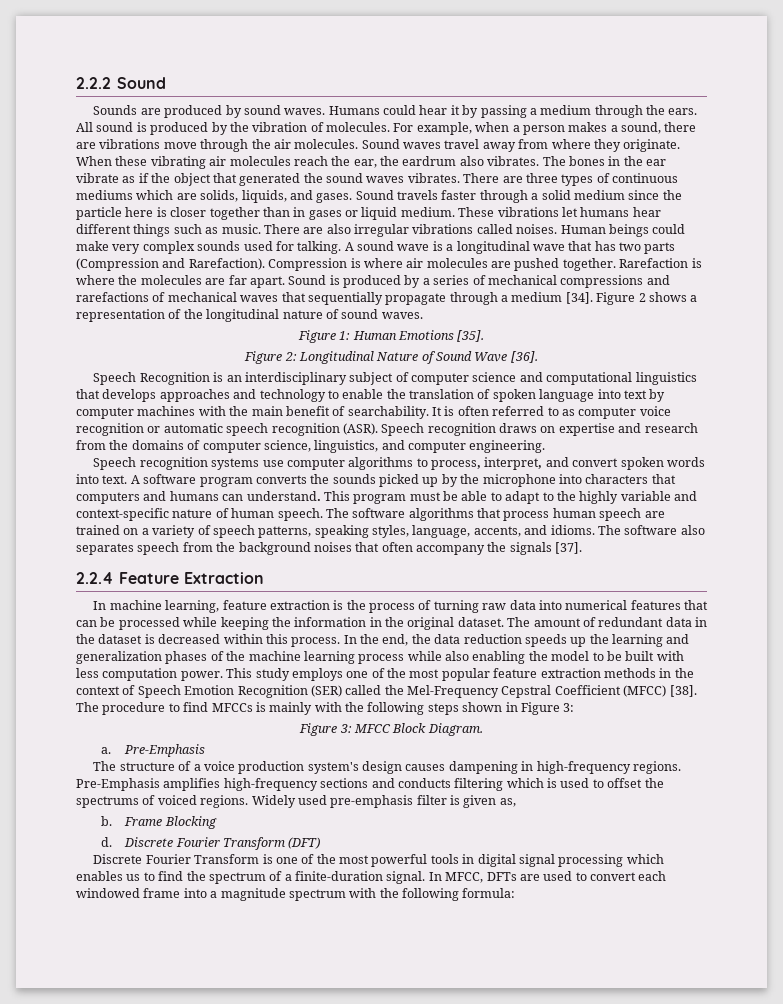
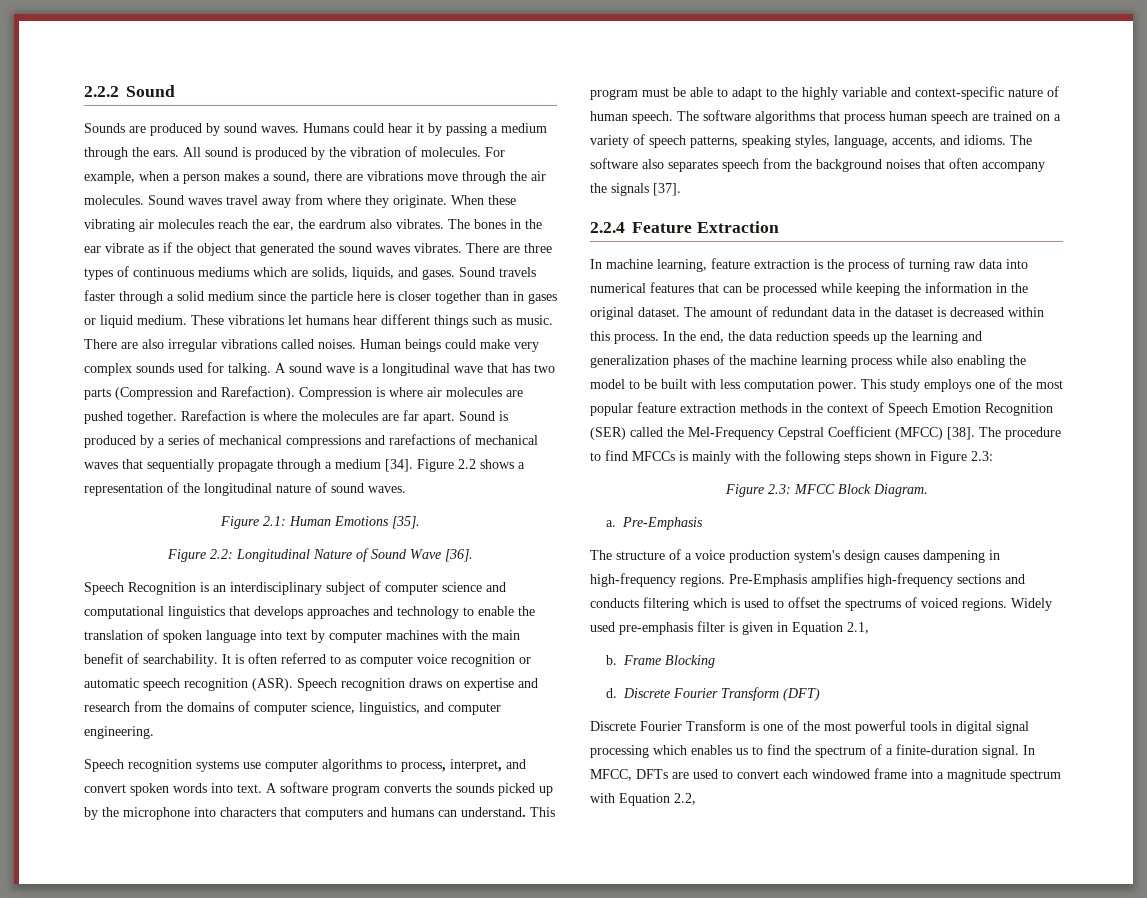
- Figure 2 shows a representation of the longitudinal nature of sound waves.
+ Figure 2.2 shows a representation of the longitudinal nature of sound waves.
- Figure 1: Human Emotions [35].
+ Figure 2.1: Human Emotions [35].
- Figure 2: Longitudinal Nature of Sound Wave [36].
+ Figure 2.2: Longitudinal Nature of Sound Wave [36].
- The procedure to find MFCCs is mainly with the following steps shown in Figure 3:
- Figure 3: MFCC Block Diagram.
+ The procedure to find MFCCs is mainly with the following steps shown in Figure 2.3:
+ Figure 2.3: MFCC Block Diagram.
- Widely used pre-emphasis filter is given as,
+ Widely used pre-emphasis filter is given in Equation 2.1,
- In MFCC, DFTs are used to convert each windowed frame into a magnitude spectrum with the following formula:
+ In MFCC, DFTs are used to convert each windowed frame into a magnitude spectrum with Equation 2.2,

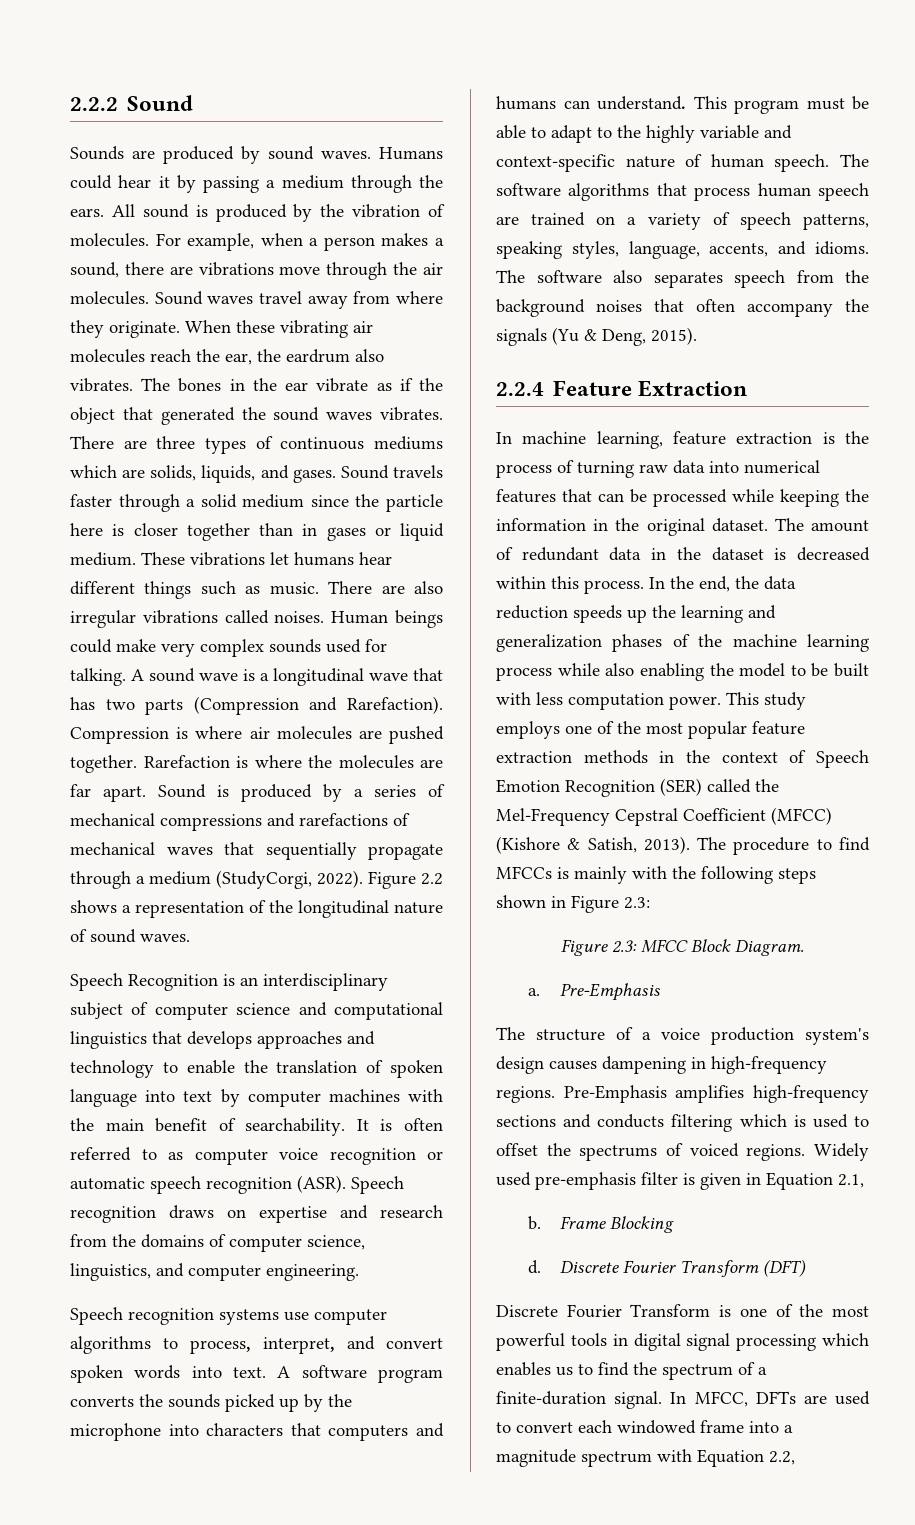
- Sound is produced by a series of mechanical compressions and rarefactions of mechanical waves that sequentially propagate through a medium [34].
+ Sound is produced by a series of mechanical compressions and rarefactions of mechanical waves that sequentially propagate through a medium (StudyCorgi, 2022).
- Figure 2.1: Human Emotions [35].
- Figure 2.2: Longitudinal Nature of Sound Wave [36].
- The software also separates speech from the background noises that often accompany the signals [37].
+ The software also separates speech from the background noises that often accompany the signals (Yu & Deng, 2015).
- This study employs one of the most popular feature extraction methods in the context of Speech Emotion Recognition (SER) called the Mel-Frequency Cepstral Coefficient (MFCC) [38].
+ This study employs one of the most popular feature extraction methods in the context of Speech Emotion Recognition (SER) called the Mel-Frequency Cepstral Coefficient (MFCC) (Kishore & Satish, 2013).

